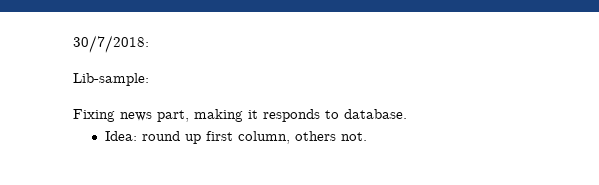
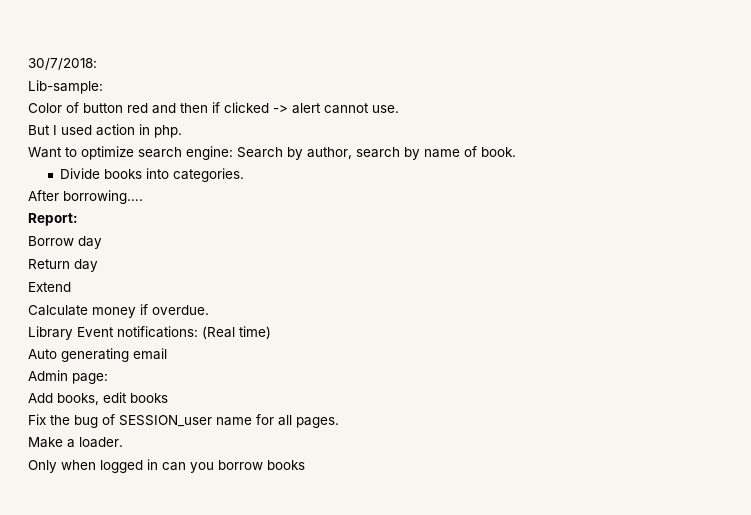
- Fixing news part, making it responds to database.
- Idea: round up first column, others not.
+ Color of button red and then if clicked -> alert cannot use.
+ But I used action in php.
+ Want to optimize search engine: Search by author, search by name of book.
+ Divide books into categories.
+ After borrowing….
+ Report:
+ Borrow day
+ Return day
+ Extend
+ Calculate money if overdue.
+ Library Event notifications: (Real time)
+ Auto generating email
+ Admin page:
+ Add books, edit books
+ Fix the bug of SESSION_user name for all pages.
+ Make a loader.
+ Only when logged in can you borrow books

